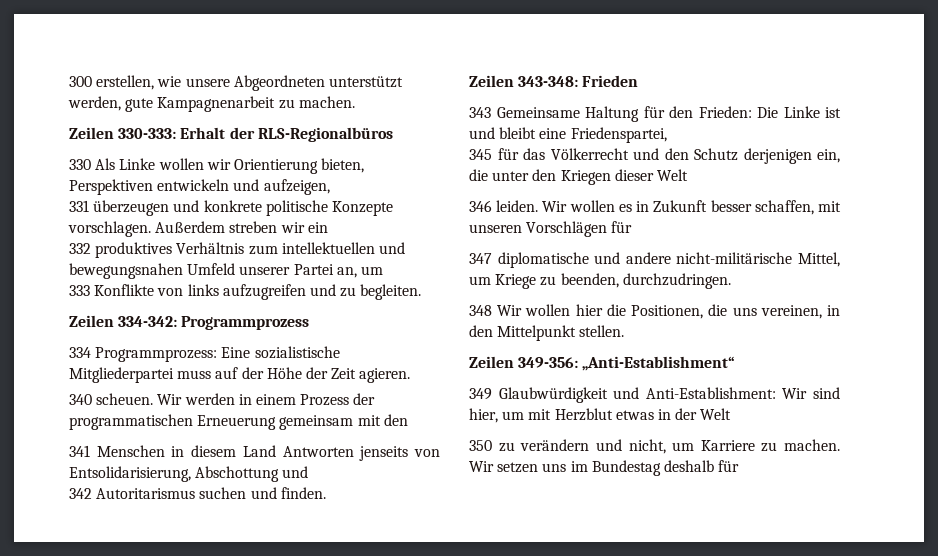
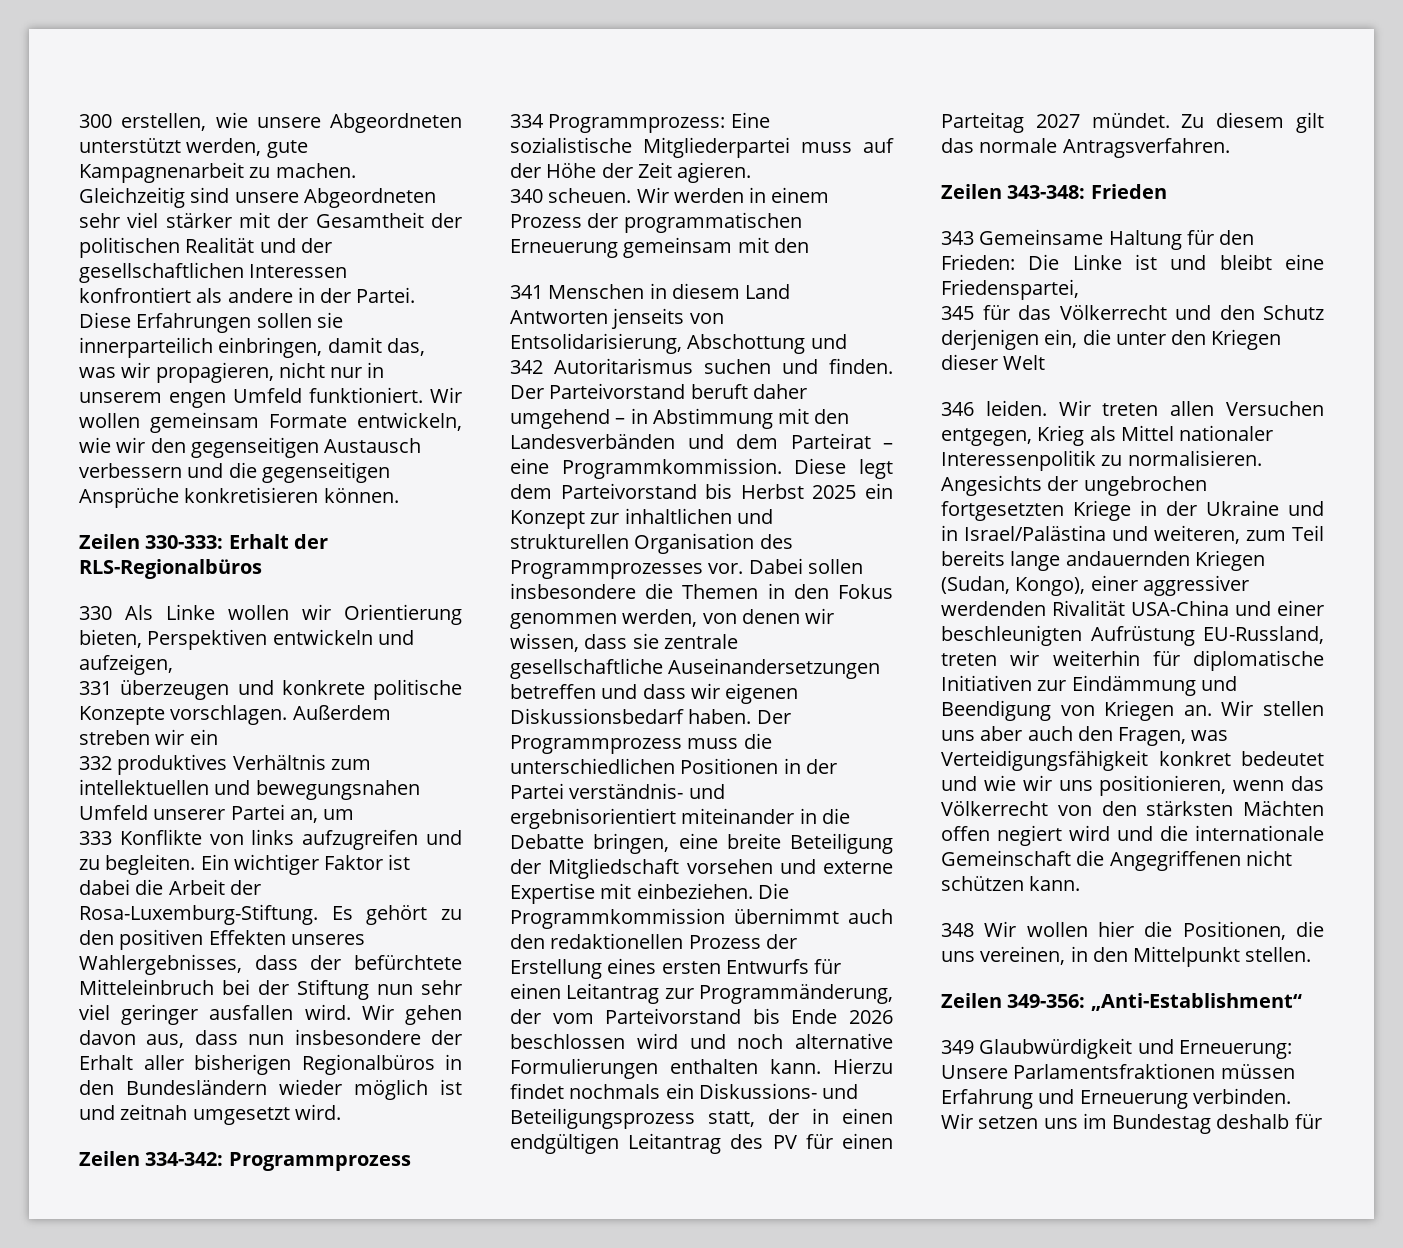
+ Gleichzeitig sind unsere Abgeordneten sehr viel stärker mit der Gesamtheit der politischen Realität und der gesellschaftlichen Interessen konfrontiert als andere in der Partei. Diese Erfahrungen sollen sie innerparteilich einbringen, damit das, was wir propagieren, nicht nur in unserem engen Umfeld funktioniert. Wir wollen gemeinsam Formate entwickeln, wie wir den gegenseitigen Austausch verbessern und die gegenseitigen Ansprüche konkretisieren können.
+ Ein wichtiger Faktor ist dabei die Arbeit der Rosa-Luxemburg-Stiftung. Es gehört zu den positiven Effekten unseres Wahlergebnisses, dass der befürchtete Mitteleinbruch bei der Stiftung nun sehr viel geringer ausfallen wird. Wir gehen davon aus, dass nun insbesondere der Erhalt aller bisherigen Regionalbüros in den Bundesländern wieder möglich ist und zeitnah umgesetzt wird.
+ Der Parteivorstand beruft daher umgehend – in Abstimmung mit den Landesverbänden und dem Parteirat – eine Programmkommission. Diese legt dem Parteivorstand bis Herbst 2025 ein Konzept zur inhaltlichen und strukturellen Organisation des Programmprozesses vor. Dabei sollen insbesondere die Themen in den Fokus genommen werden, von denen wir wissen, dass sie zentrale gesellschaftliche Auseinandersetzungen betreffen und dass wir eigenen Diskussionsbedarf haben. Der Programmprozess muss die unterschiedlichen Positionen in der Partei verständnis- und ergebnisorientiert miteinander in die Debatte bringen, eine breite Beteiligung der Mitgliedschaft vorsehen und externe Expertise mit einbeziehen. Die Programmkommission übernimmt auch den redaktionellen Prozess der Erstellung eines ersten Entwurfs für einen Leitantrag zur Programmänderung, der vom Parteivorstand bis Ende 2026 beschlossen wird und noch alternative Formulierungen enthalten kann. Hierzu findet nochmals ein Diskussions- und Beteiligungsprozess statt, der in einen endgültigen Leitantrag des PV für einen Parteitag 2027 mündet. Zu diesem gilt das normale Antragsverfahren.
- Wir wollen es in Zukunft besser schaffen, mit unseren Vorschlägen für
- 347 diplomatische und andere nicht-militärische Mittel, um Kriege zu beenden, durchzudringen.
+ Wir treten allen Versuchen entgegen, Krieg als Mittel nationaler Interessenpolitik zu normalisieren. Angesichts der ungebrochen fortgesetzten Kriege in der Ukraine und in Israel/Palästina und weiteren, zum Teil bereits lange andauernden Kriegen (Sudan, Kongo), einer aggressiver werdenden Rivalität USA-China und einer beschleunigten Aufrüstung EU-Russland, treten wir weiterhin für diplomatische Initiativen zur Eindämmung und Beendigung von Kriegen an. Wir stellen uns aber auch den Fragen, was Verteidigungsfähigkeit konkret bedeutet und wie wir uns positionieren, wenn das Völkerrecht von den stärksten Mächten offen negiert wird und die internationale Gemeinschaft die Angegriffenen nicht schützen kann.
- 349 Glaubwürdigkeit und Anti-Establishment: Wir sind hier, um mit Herzblut etwas in der Welt
- 350 zu verändern und nicht, um Karriere zu machen.
+ 349 Glaubwürdigkeit und Erneuerung: Unsere Parlamentsfraktionen müssen Erfahrung und Erneuerung verbinden.

